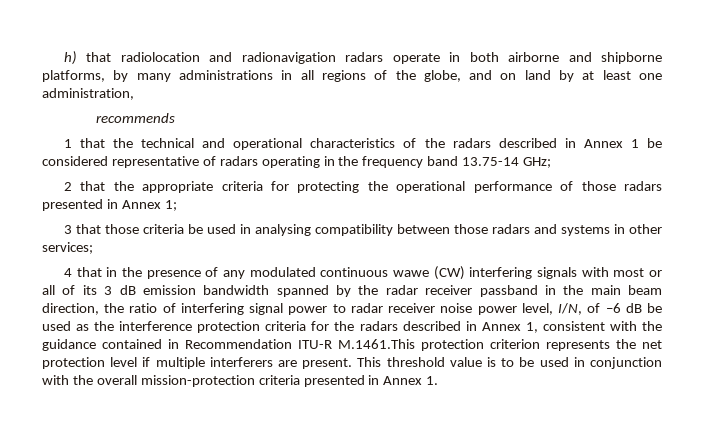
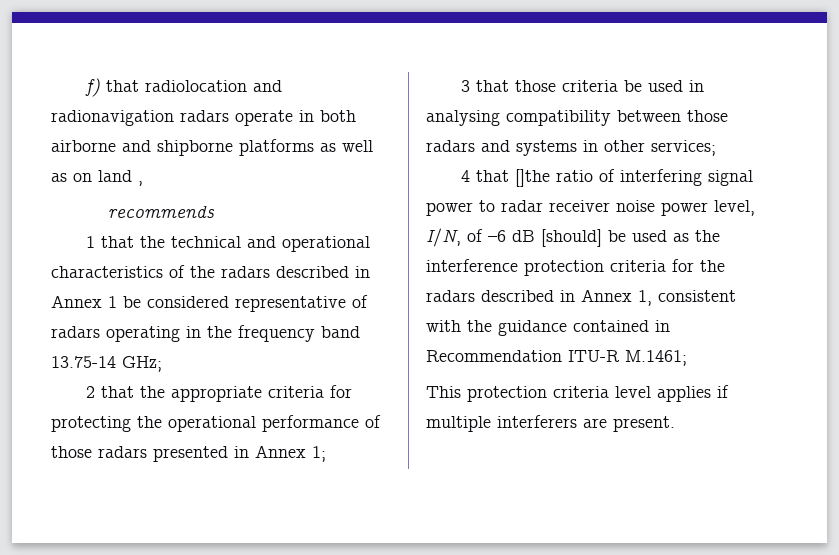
- h) that radiolocation and radionavigation radars operate in both airborne and shipborne platforms, by many administrations in all regions of the globe, and on land by at least one administration,
+ f) that radiolocation and radionavigation radars operate in both airborne and shipborne platforms as well as on land ,
- 4 that in the presence of any modulated continuous wawe (CW) interfering signals with most or all of its 3 dB emission bandwidth spanned by the radar receiver passband in the main beam direction, the ratio of interfering signal power to radar receiver noise power level, I/N, of –6 dB be used as the interference protection criteria for the radars described in Annex 1, consistent with the guidance contained in Recommendation ITU-R M.1461.This protection criterion represents the net protection level if multiple interferers are present. This threshold value is to be used in conjunction with the overall mission-protection criteria presented in Annex 1.
+ 4 that []the ratio of interfering signal power to radar receiver noise power level, I/N, of –6 dB [should] be used as the interference protection criteria for the radars described in Annex 1, consistent with the guidance contained in Recommendation ITU-R M.1461;
+ This protection criteria level applies if multiple interferers are present.

